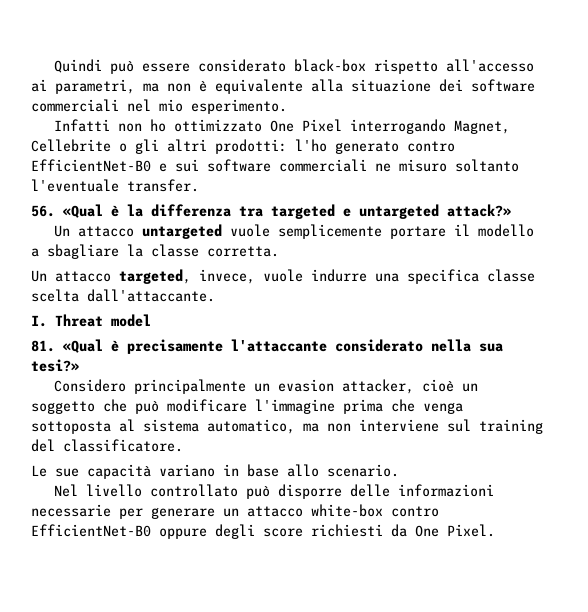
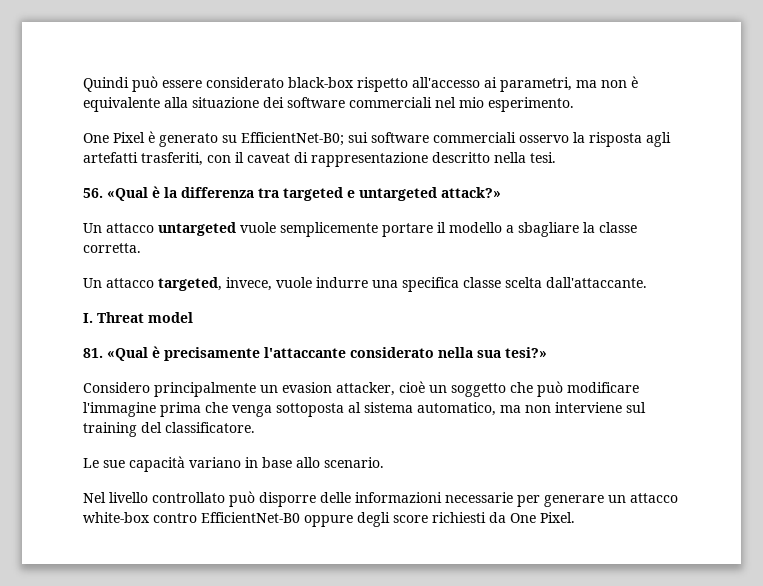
- Infatti non ho ottimizzato One Pixel interrogando Magnet, Cellebrite o gli altri prodotti: l'ho generato contro EfficientNet-B0 e sui software commerciali ne misuro soltanto l'eventuale transfer.
+ One Pixel è generato su EfficientNet-B0; sui software commerciali osservo la risposta agli artefatti trasferiti, con il caveat di rappresentazione descritto nella tesi.

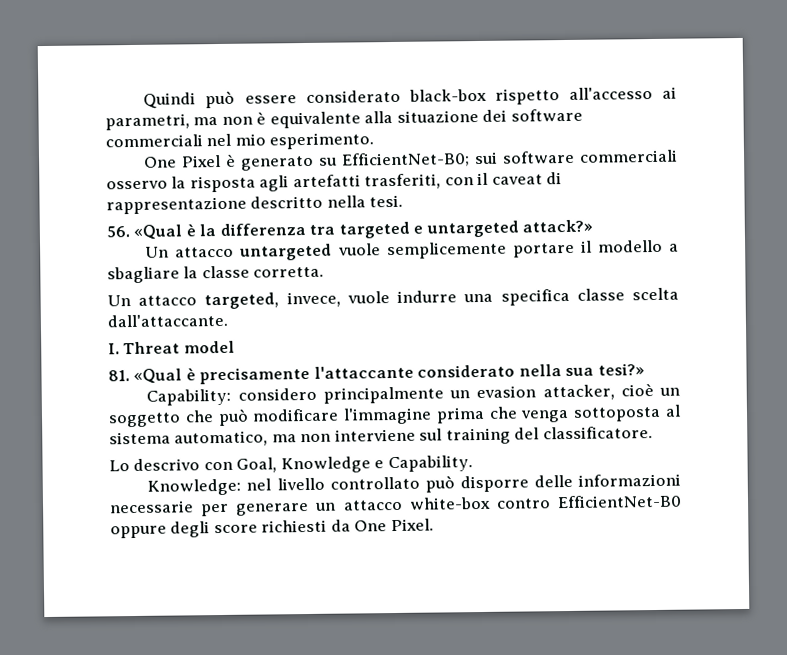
- Considero principalmente un evasion attacker, cioè un soggetto che può modificare l'immagine prima che venga sottoposta al sistema automatico, ma non interviene sul training del classificatore.
+ Capability: considero principalmente un evasion attacker, cioè un soggetto che può modificare l'immagine prima che venga sottoposta al sistema automatico, ma non interviene sul training del classificatore.
- Le sue capacità variano in base allo scenario.
- Nel livello controllato può disporre delle informazioni necessarie per generare un attacco white-box contro EfficientNet-B0 oppure degli score richiesti da One Pixel.
+ Lo descrivo con Goal, Knowledge e Capability.
+ Knowledge: nel livello controllato può disporre delle informazioni necessarie per generare un attacco white-box contro EfficientNet-B0 oppure degli score richiesti da One Pixel.

